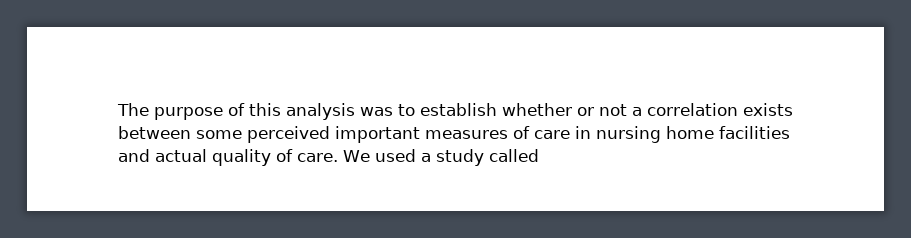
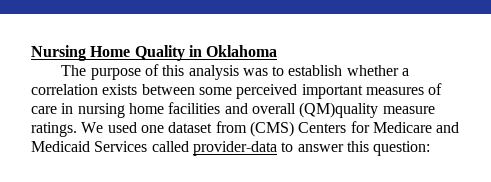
+ Nursing Home Quality in Oklahoma
- The purpose of this analysis was to establish whether or not a correlation exists between some perceived important measures of care in nursing home facilities and actual quality of care. We used a study called
+ The purpose of this analysis was to establish whether a correlation exists between some perceived important measures of care in nursing home facilities and overall (QM)quality measure ratings. We used one dataset from (CMS) Centers for Medicare and Medicaid Services called provider-data to answer this question:

